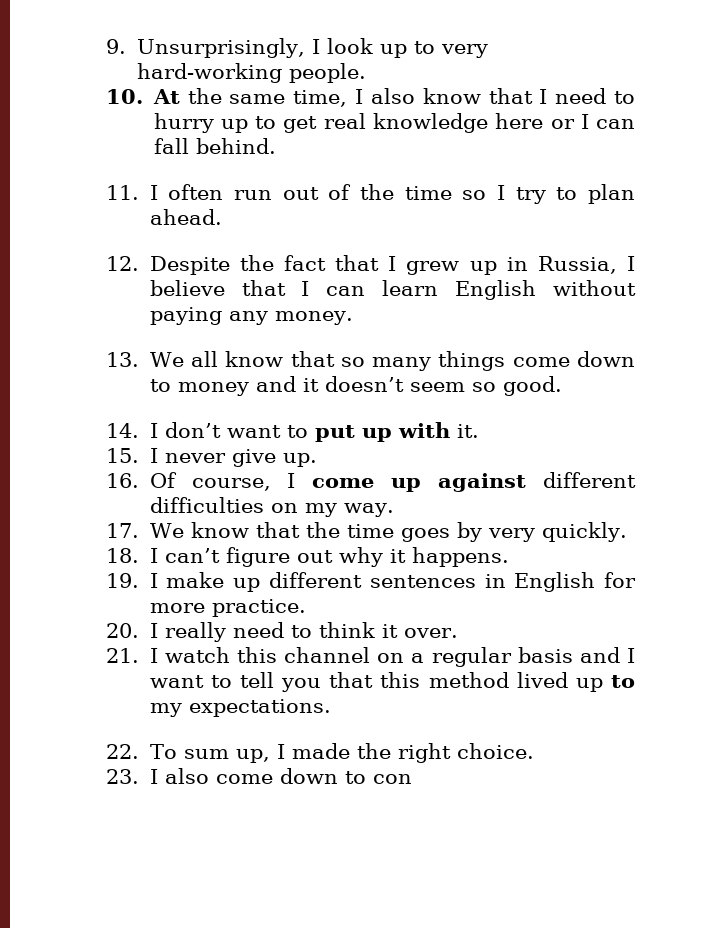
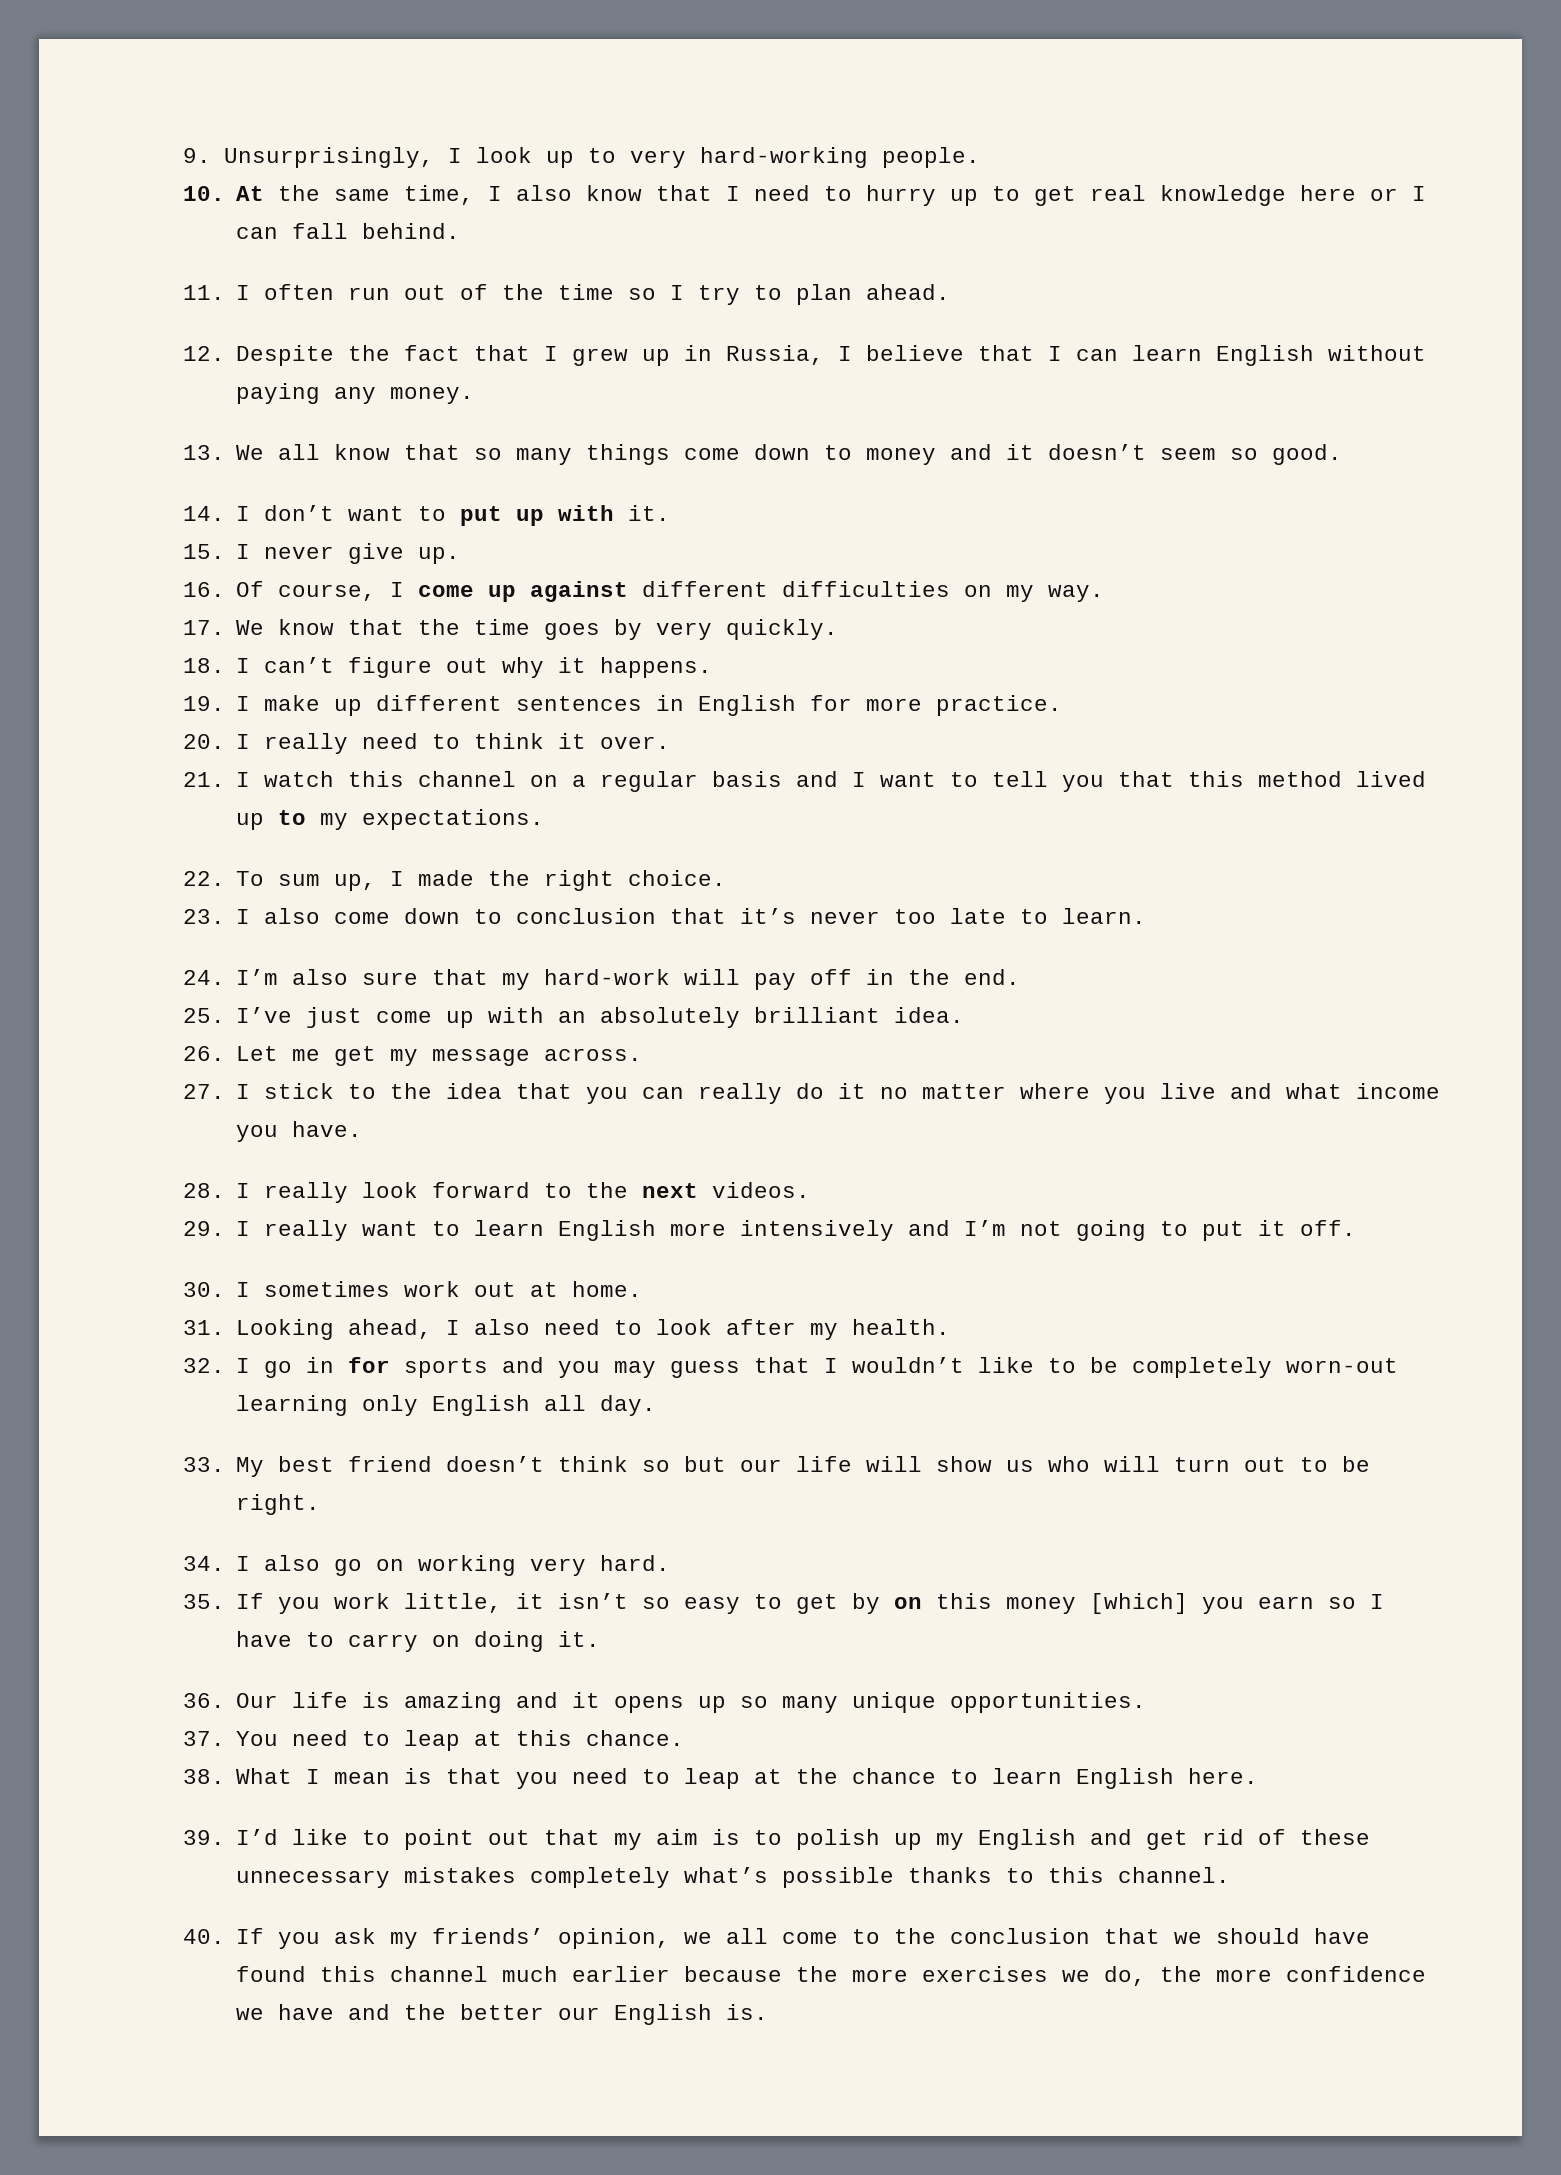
- 23. I also come down to con
+ 23. I also come down to conclusion that it’s never too late to learn.
+ 24. I’m also sure that my hard-work will pay off in the end.
+ 25. I’ve just come up with an absolutely brilliant idea.
+ 26. Let me get my message across.
+ 27. I stick to the idea that you can really do it no matter where you live and what income you have.
+ 28. I really look forward to the next videos.
+ 29. I really want to learn English more intensively and I’m not going to put it off.
+ 30. I sometimes work out at home.
+ 31. Looking ahead, I also need to look after my health.
+ 32. I go in for sports and you may guess that I wouldn’t like to be completely worn-out learning only English all day.
+ 33. My best friend doesn’t think so but our life will show us who will turn out to be right.
+ 34. I also go on working very hard.
+ 35. If you work little, it isn’t so easy to get by on this money [which] you earn so I have to carry on doing it.
+ 36. Our life is amazing and it opens up so many unique opportunities.
+ 37. You need to leap at this chance.
+ 38. What I mean is that you need to leap at the chance to learn English here.
+ 39. I’d like to point out that my aim is to polish up my English and get rid of these unnecessary mistakes completely what’s possible thanks to this channel.
+ 40. If you ask my friends’ opinion, we all come to the conclusion that we should have found this channel much earlier because the more exercises we do, the more confidence we have and the better our English is.

